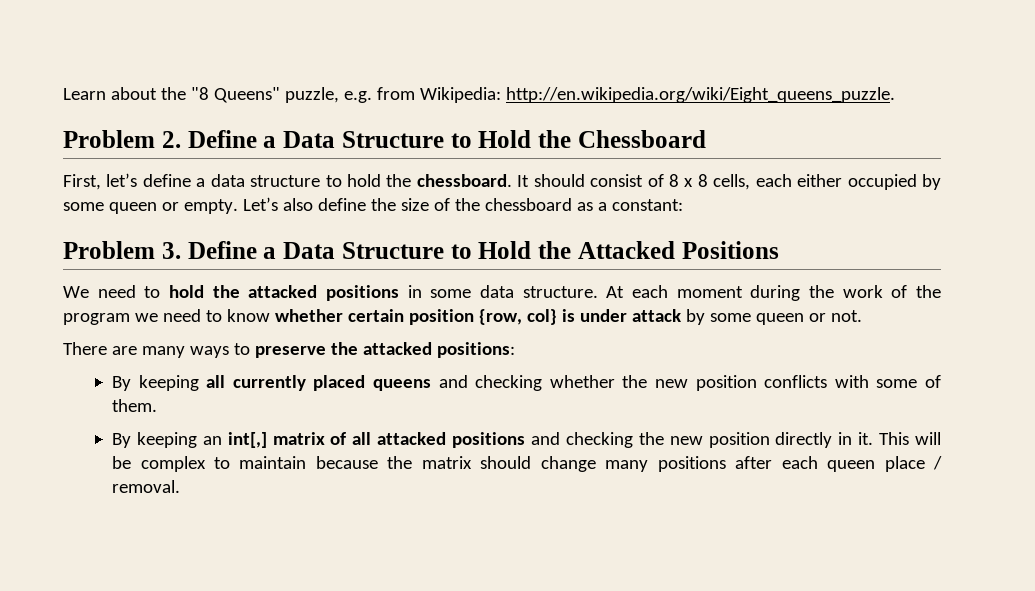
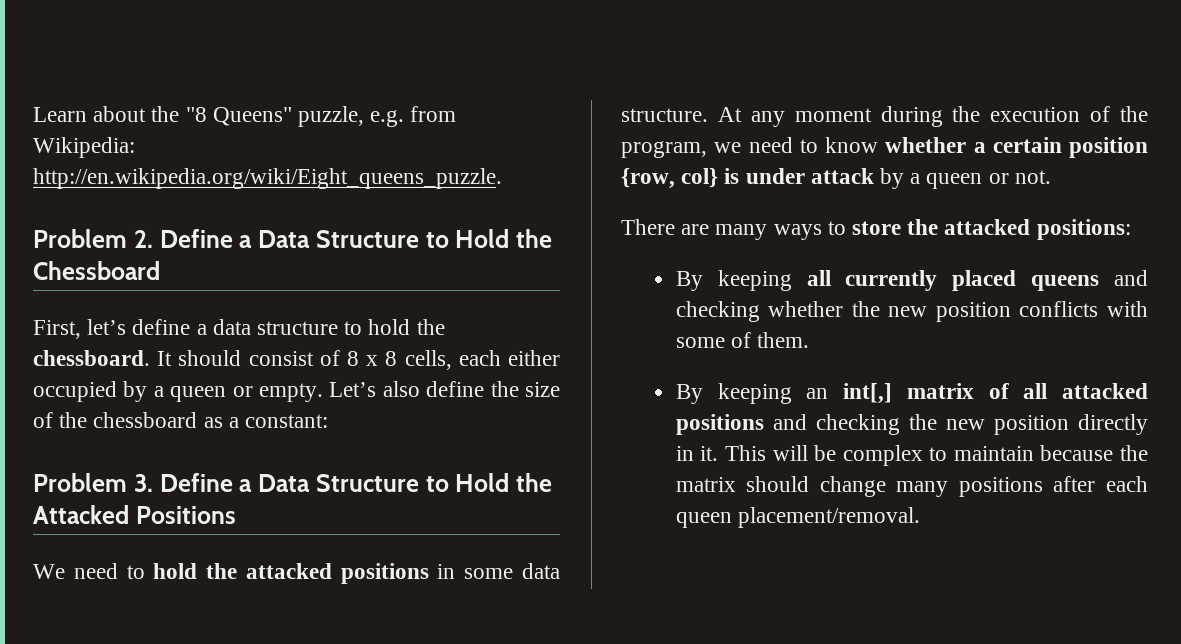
- It should consist of 8 x 8 cells, each either occupied by some queen or empty.
+ It should consist of 8 x 8 cells, each either occupied by a queen or empty.
- At each moment during the work of the program we need to know whether certain position {row, col} is under attack by some queen or not.
+ At any moment during the execution of the program, we need to know whether a certain position {row, col} is under attack by a queen or not.
- There are many ways to preserve the attacked positions:
+ There are many ways to store the attacked positions:
- This will be complex to maintain because the matrix should change many positions after each queen place / removal.
+ This will be complex to maintain because the matrix should change many positions after each queen placement/removal.

